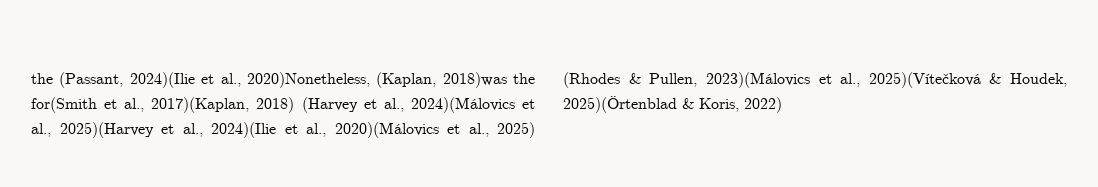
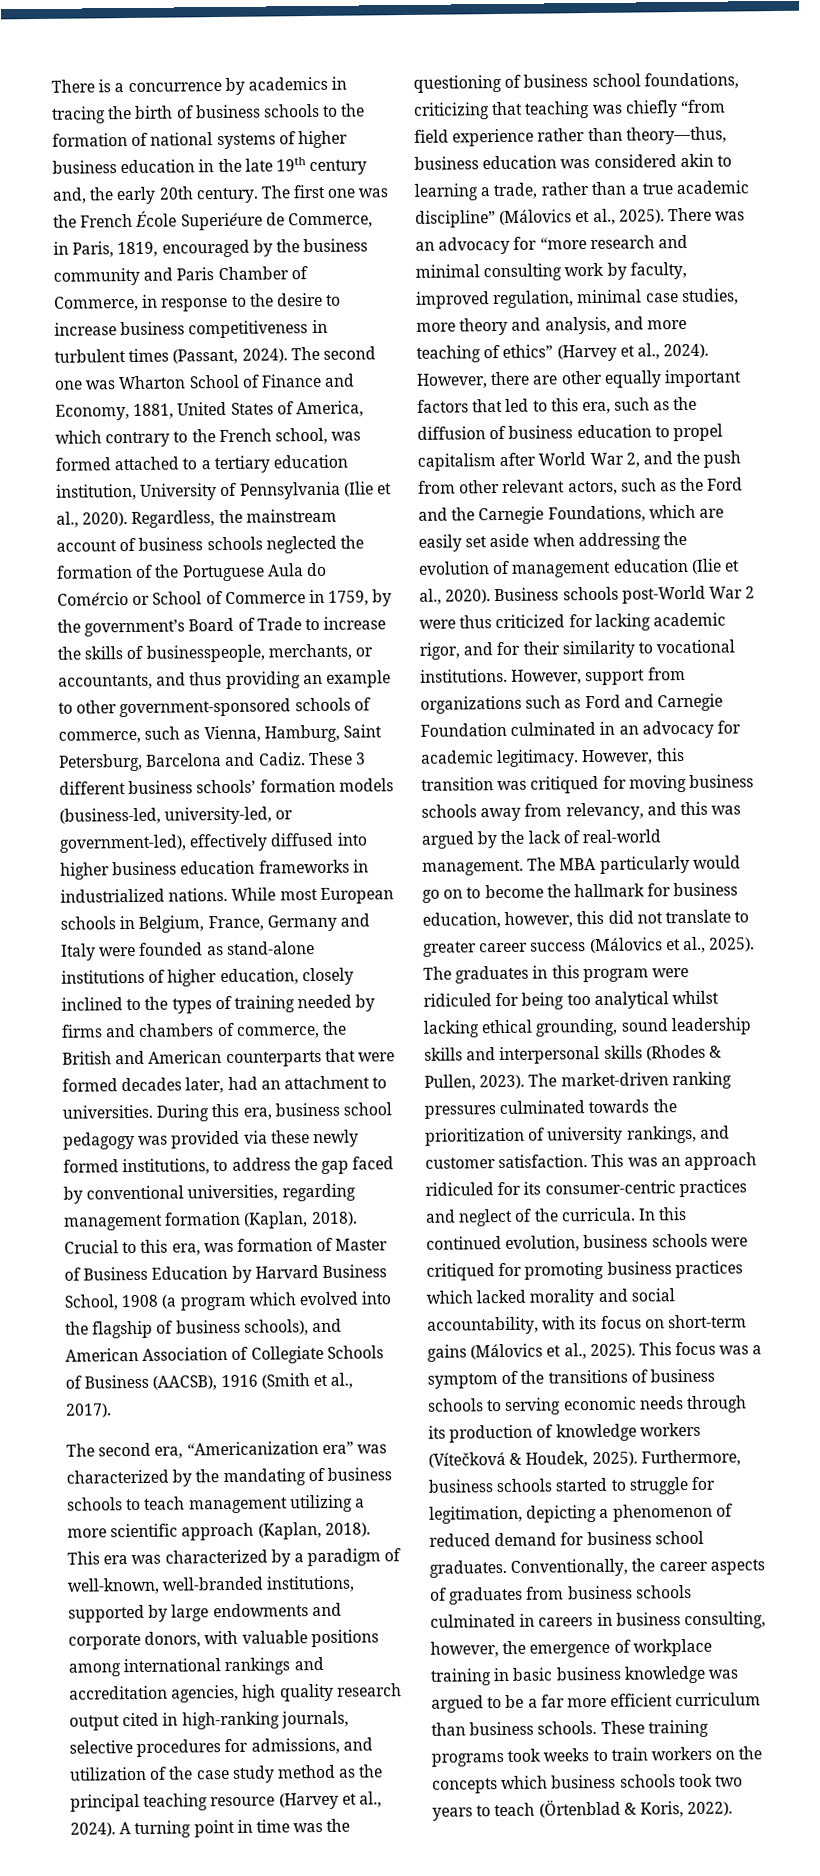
- the (Passant, 2024)(Ilie et al., 2020)Nonetheless, (Kaplan, 2018)was the for(Smith et al., 2017)(Kaplan, 2018) (Harvey et al., 2024)(Málovics et al., 2025)(Harvey et al., 2024)(Ilie et al., 2020)(Málovics et al., 2025) (Rhodes & Pullen, 2023)(Málovics et al., 2025)(Vítečková & Houdek, 2025)(Örtenblad & Koris, 2022)
+ There is a concurrence by academics in tracing the birth of business schools to the formation of national systems of higher business education in the late 19th century and, the early 20th century. The first one was the French École Superiéure de Commerce, in Paris, 1819, encouraged by the business community and Paris Chamber of Commerce, in response to the desire to increase business competitiveness in turbulent times (Passant, 2024). The second one was Wharton School of Finance and Economy, 1881, United States of America, which contrary to the French school, was formed attached to a tertiary education institution, University of Pennsylvania (Ilie et al., 2020). Regardless, the mainstream account of business schools neglected the formation of the Portuguese Aula do Comércio or School of Commerce in 1759, by the government’s Board of Trade to increase the skills of businesspeople, merchants, or accountants, and thus providing an example to other government-sponsored schools of commerce, such as Vienna, Hamburg, Saint Petersburg, Barcelona and Cadiz. These 3 different business schools’ formation models (business-led, university-led, or government-led), effectively diffused into higher business education frameworks in industrialized nations. While most European schools in Belgium, France, Germany and Italy were founded as stand-alone institutions of higher education, closely inclined to the types of training needed by firms and chambers of commerce, the British and American counterparts that were formed decades later, had an attachment to universities. During this era, business school pedagogy was provided via these newly formed institutions, to address the gap faced by conventional universities, regarding management formation (Kaplan, 2018). Crucial to this era, was formation of Master of Business Education by Harvard Business School, 1908 (a program which evolved into the flagship of business schools), and American Association of Collegiate Schools of Business (AACSB), 1916 (Smith et al., 2017).
+ The second era, “Americanization era” was characterized by the mandating of business schools to teach management utilizing a more scientific approach (Kaplan, 2018). This era was characterized by a paradigm of well-known, well-branded institutions, supported by large endowments and corporate donors, with valuable positions among international rankings and accreditation agencies, high quality research output cited in high-ranking journals, selective procedures for admissions, and utilization of the case study method as the principal teaching resource (Harvey et al., 2024). A turning point in time was the questioning of business school foundations, criticizing that teaching was chiefly “from field experience rather than theory—thus, business education was considered akin to learning a trade, rather than a true academic discipline” (Málovics et al., 2025). There was an advocacy for “more research and minimal consulting work by faculty, improved regulation, minimal case studies, more theory and analysis, and more teaching of ethics” (Harvey et al., 2024). However, there are other equally important factors that led to this era, such as the diffusion of business education to propel capitalism after World War 2, and the push from other relevant actors, such as the Ford and the Carnegie Foundations, which are easily set aside when addressing the evolution of management education (Ilie et al., 2020). Business schools post-World War 2 were thus criticized for lacking academic rigor, and for their similarity to vocational institutions. However, support from organizations such as Ford and Carnegie Foundation culminated in an advocacy for academic legitimacy. However, this transition was critiqued for moving business schools away from relevancy, and this was argued by the lack of real-world management. The MBA particularly would go on to become the hallmark for business education, however, this did not translate to greater career success (Málovics et al., 2025). The graduates in this program were ridiculed for being too analytical whilst lacking ethical grounding, sound leadership skills and interpersonal skills (Rhodes & Pullen, 2023). The market-driven ranking pressures culminated towards the prioritization of university rankings, and customer satisfaction. This was an approach ridiculed for its consumer-centric practices and neglect of the curricula. In this continued evolution, business schools were critiqued for promoting business practices which lacked morality and social accountability, with its focus on short-term gains (Málovics et al., 2025). This focus was a symptom of the transitions of business schools to serving economic needs through its production of knowledge workers (Vítečková & Houdek, 2025). Furthermore, business schools started to struggle for legitimation, depicting a phenomenon of reduced demand for business school graduates. Conventionally, the career aspects of graduates from business schools culminated in careers in business consulting, however, the emergence of workplace training in basic business knowledge was argued to be a far more efficient curriculum than business schools. These training programs took weeks to train workers on the concepts which business schools took two years to teach (Örtenblad & Koris, 2022).

